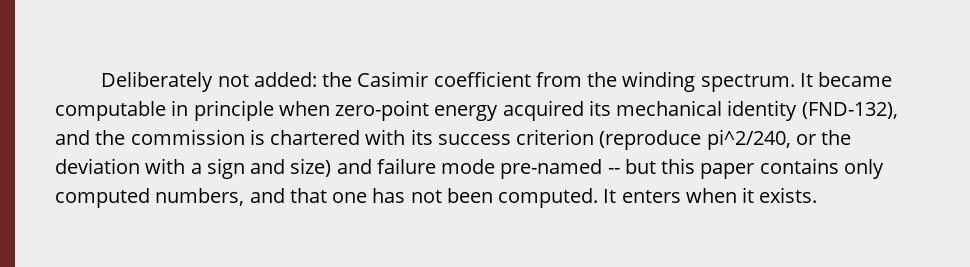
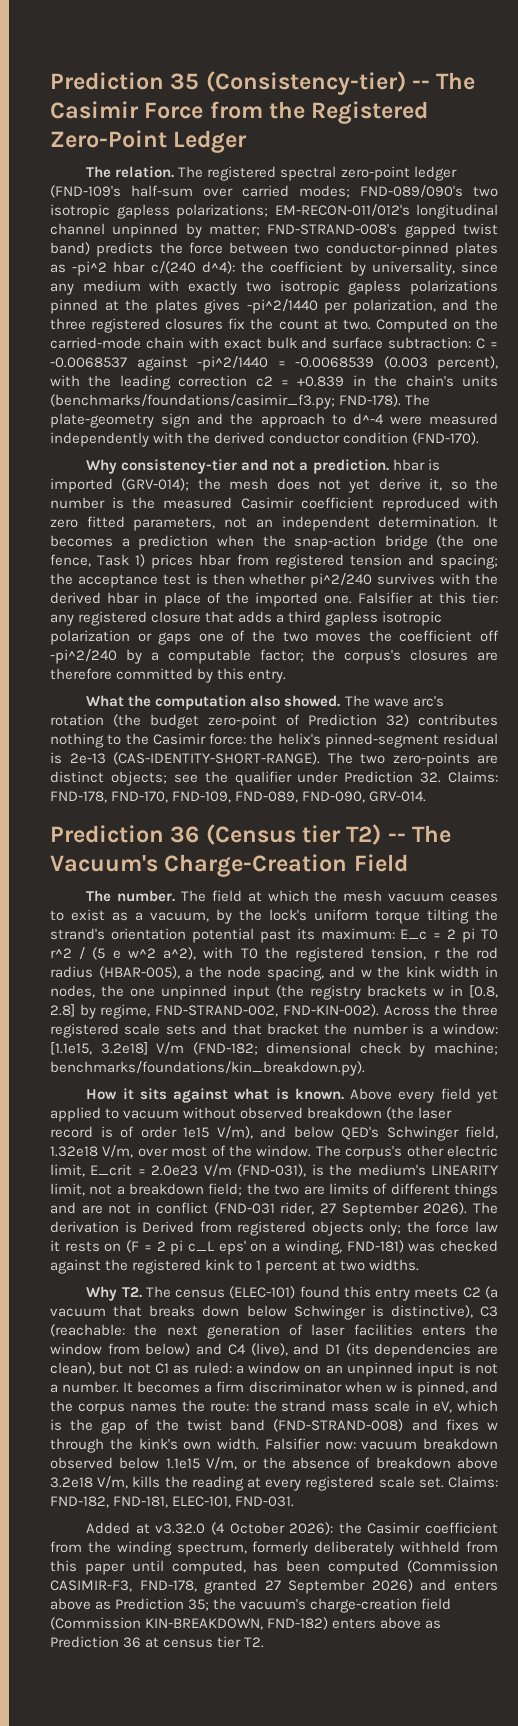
- Deliberately not added: the Casimir coefficient from the winding spectrum. It became computable in principle when zero-point energy acquired its mechanical identity (FND-132), and the commission is chartered with its success criterion (reproduce pi^2/240, or the deviation with a sign and size) and failure mode pre-named -- but this paper contains only computed numbers, and that one has not been computed. It enters when it exists.
+ Prediction 35 (Consistency-tier) -- The Casimir Force from the Registered Zero-Point Ledger
+ The relation. The registered spectral zero-point ledger (FND-109's half-sum over carried modes; FND-089/090's two isotropic gapless polarizations; EM-RECON-011/012's longitudinal channel unpinned by matter; FND-STRAND-008's gapped twist band) predicts the force between two conductor-pinned plates as -pi^2 hbar c/(240 d^4): the coefficient by universality, since any medium with exactly two isotropic gapless polarizations pinned at the plates gives -pi^2/1440 per polarization, and the three registered closures fix the count at two. Computed on the carried-mode chain with exact bulk and surface subtraction: C = -0.0068537 against -pi^2/1440 = -0.0068539 (0.003 percent), with the leading correction c2 = +0.839 in the chain's units (benchmarks/foundations/casimir_f3.py; FND-178). The plate-geometry sign and the approach to d^-4 were measured independently with the derived conductor condition (FND-170).
+ Why consistency-tier and not a prediction. hbar is imported (GRV-014); the mesh does not yet derive it, so the number is the measured Casimir coefficient reproduced with zero fitted parameters, not an independent determination. It becomes a prediction when the snap-action bridge (the one fence, Task 1) prices hbar from registered tension and spacing; the acceptance test is then whether pi^2/240 survives with the derived hbar in place of the imported one. Falsifier at this tier: any registered closure that adds a third gapless isotropic polarization or gaps one of the two moves the coefficient off -pi^2/240 by a computable factor; the corpus's closures are therefore committed by this entry.
+ What the computation also showed. The wave arc's rotation (the budget zero-point of Prediction 32) contributes nothing to the Casimir force: the helix's pinned-segment residual is 2e-13 (CAS-IDENTITY-SHORT-RANGE). The two zero-points are distinct objects; see the qualifier under Prediction 32. Claims: FND-178, FND-170, FND-109, FND-089, FND-090, GRV-014.
+ Prediction 36 (Census tier T2) -- The Vacuum's Charge-Creation Field
+ The number. The field at which the mesh vacuum ceases to exist as a vacuum, by the lock's uniform torque tilting the strand's orientation potential past its maximum: E_c = 2 pi T0 r^2 / (5 e w^2 a^2), with T0 the registered tension, r the rod radius (HBAR-005), a the node spacing, and w the kink width in nodes, the one unpinned input (the registry brackets w in [0.8, 2.8] by regime, FND-STRAND-002, FND-KIN-002). Across the three registered scale sets and that bracket the number is a window: [1.1e15, 3.2e18] V/m (FND-182; dimensional check by machine; benchmarks/foundations/kin_breakdown.py).
+ How it sits against what is known. Above every field yet applied to vacuum without observed breakdown (the laser record is of order 1e15 V/m), and below QED's Schwinger field, 1.32e18 V/m, over most of the window. The corpus's other electric limit, E_crit = 2.0e23 V/m (FND-031), is the medium's LINEARITY limit, not a breakdown field; the two are limits of different things and are not in conflict (FND-031 rider, 27 September 2026). The derivation is Derived from registered objects only; the force law it rests on (F = 2 pi c_L eps' on a winding, FND-181) was checked against the registered kink to 1 percent at two widths.
+ Why T2. The census (ELEC-101) found this entry meets C2 (a vacuum that breaks down below Schwinger is distinctive), C3 (reachable: the next generation of laser facilities enters the window from below) and C4 (live), and D1 (its dependencies are clean), but not C1 as ruled: a window on an unpinned input is not a number. It becomes a firm discriminator when w is pinned, and the corpus names the route: the strand mass scale in eV, which is the gap of the twist band (FND-STRAND-008) and fixes w through the kink's own width. Falsifier now: vacuum breakdown observed below 1.1e15 V/m, or the absence of breakdown above 3.2e18 V/m, kills the reading at every registered scale set. Claims: FND-182, FND-181, ELEC-101, FND-031.
+ Added at v3.32.0 (4 October 2026): the Casimir coefficient from the winding spectrum, formerly deliberately withheld from this paper until computed, has been computed (Commission CASIMIR-F3, FND-178, granted 27 September 2026) and enters above as Prediction 35; the vacuum's charge-creation field (Commission KIN-BREAKDOWN, FND-182) enters above as Prediction 36 at census tier T2.

